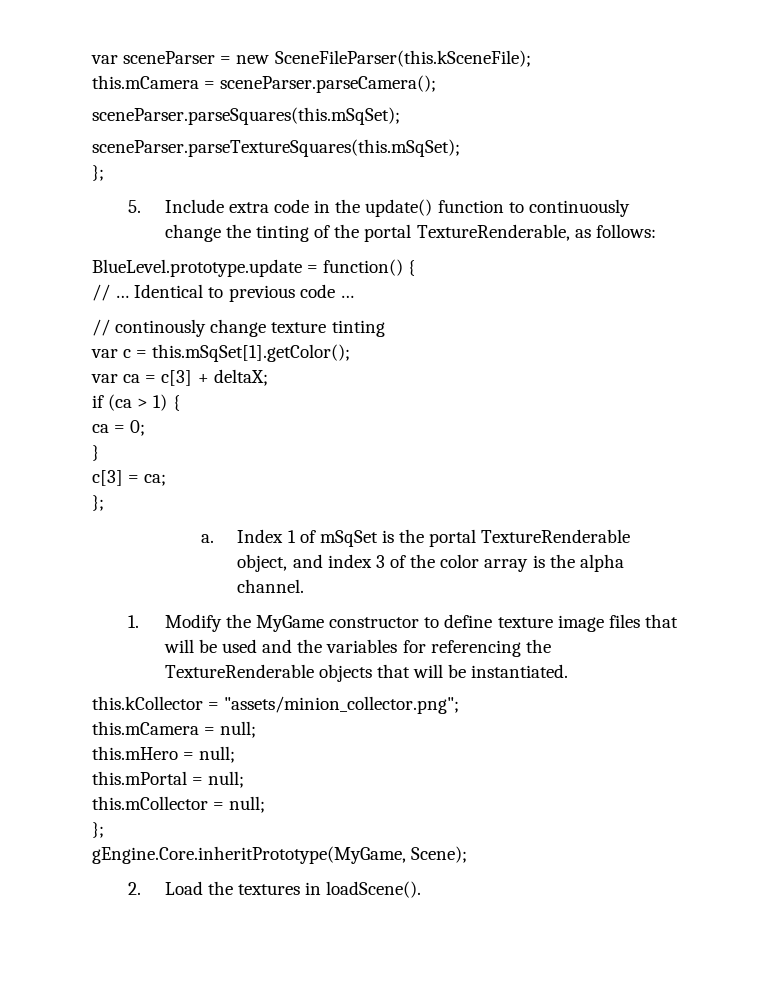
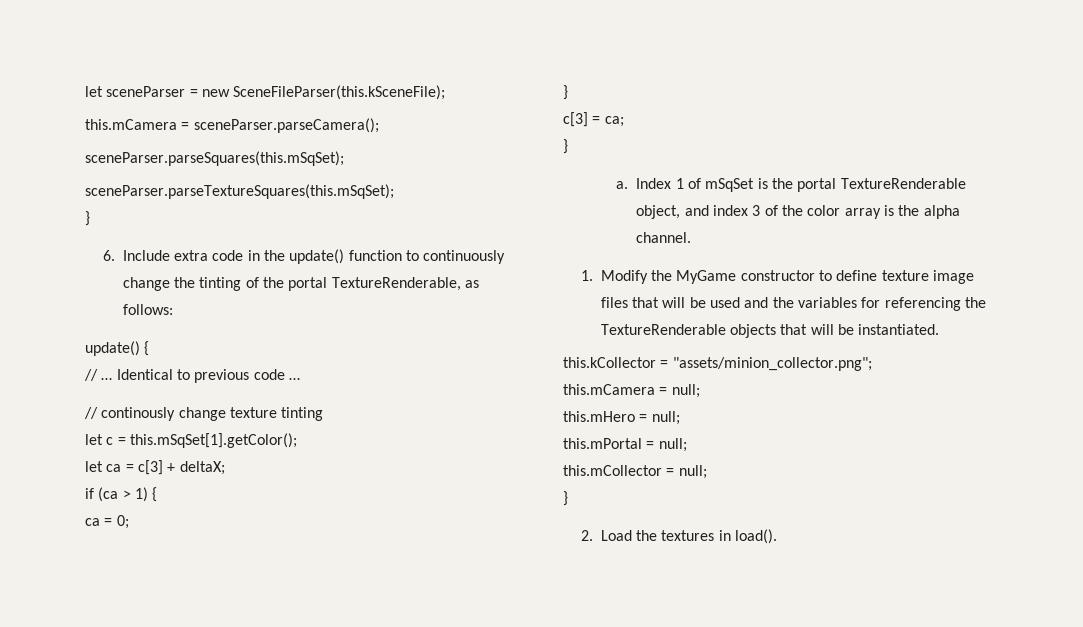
- var sceneParser = new SceneFileParser(this.kSceneFile);
+ let sceneParser = new SceneFileParser(this.kSceneFile);
  sceneParser.parseTextureSquares(this.mSqSet);
- };
- 5. Include extra code in the update() function to continuously change the tinting of the portal TextureRenderable, as follows:
+ }
+ 6. Include extra code in the update() function to continuously change the tinting of the portal TextureRenderable, as follows:
- BlueLevel.prototype.update = function() {
+ update() {
- var c = this.mSqSet[1].getColor();
+ let c = this.mSqSet[1].getColor();
- var ca = c[3] + deltaX;
+ let ca = c[3] + deltaX;
  c[3] = ca;
- };
+ }
  this.mCollector = null;
- };
- gEngine.Core.inheritPrototype(MyGame, Scene);
+ }
- 2. Load the textures in loadScene().
+ 2. Load the textures in load().

